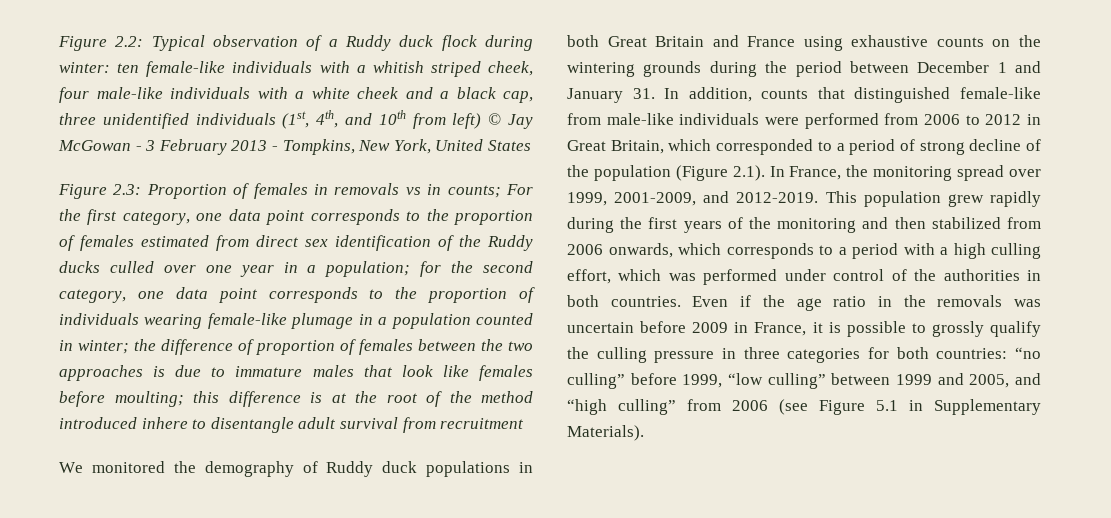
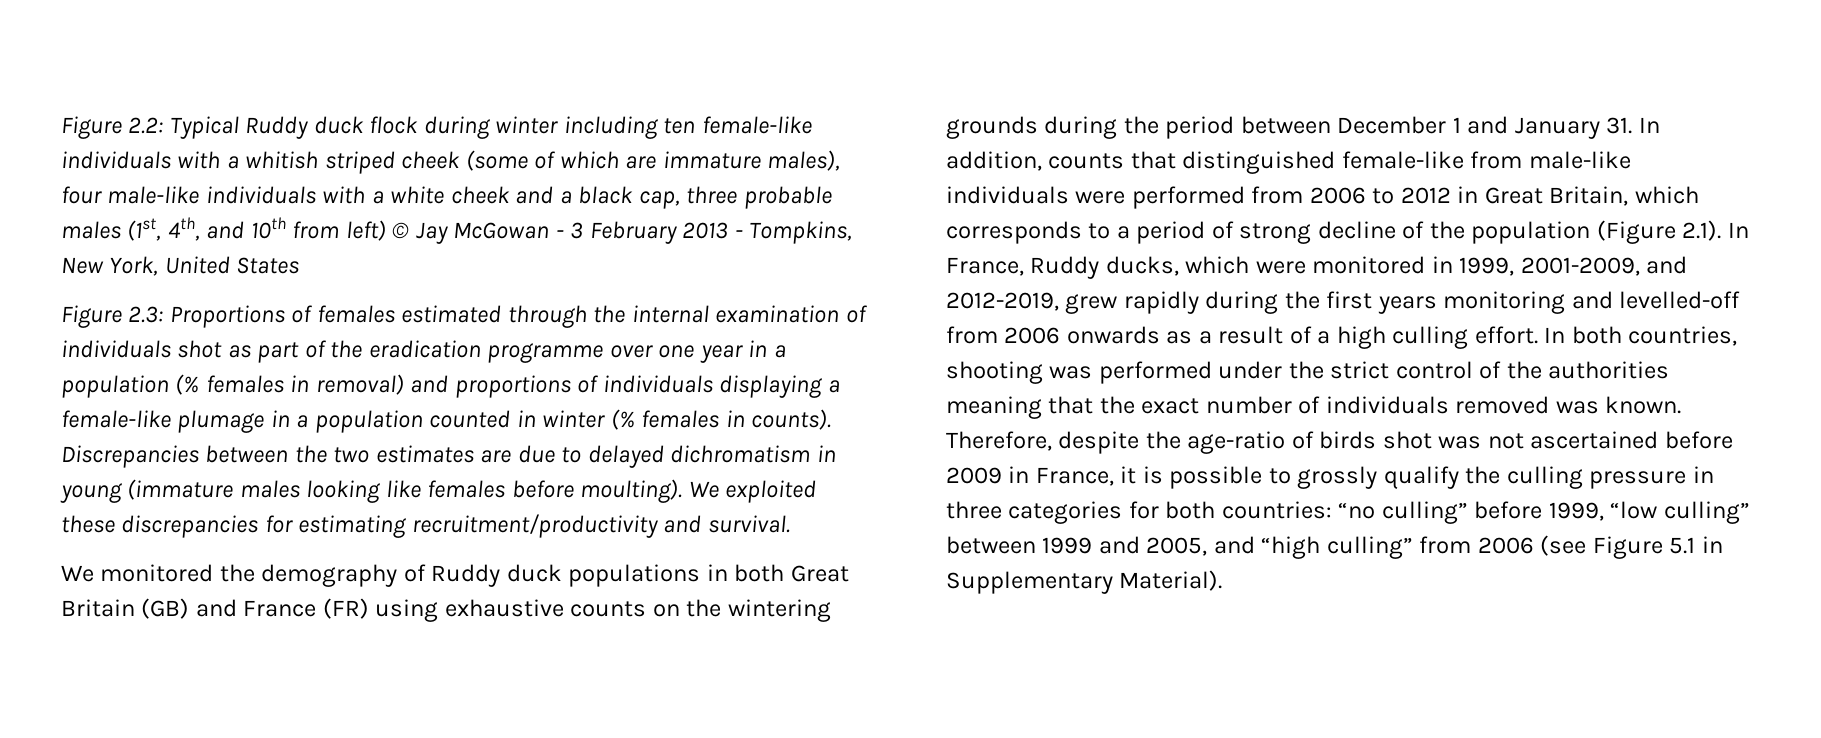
- Figure 2.2: Typical observation of a Ruddy duck flock during winter: ten female-like individuals with a whitish striped cheek, four male-like individuals with a white cheek and a black cap, three unidentified individuals (1st, 4th, and 10th from left) © Jay McGowan - 3 February 2013 - Tompkins, New York, United States
+ Figure 2.2: Typical Ruddy duck flock during winter including ten female-like individuals with a whitish striped cheek (some of which are immature males), four male-like individuals with a white cheek and a black cap, three probable males (1st, 4th, and 10th from left) © Jay McGowan - 3 February 2013 - Tompkins, New York, United States
- Figure 2.3: Proportion of females in removals vs in counts; For the first category, one data point corresponds to the proportion of females estimated from direct sex identification of the Ruddy ducks culled over one year in a population; for the second category, one data point corresponds to the proportion of individuals wearing female-like plumage in a population counted in winter; the difference of proportion of females between the two approaches is due to immature males that look like females before moulting; this difference is at the root of the method introduced inhere to disentangle adult survival from recruitment
+ Figure 2.3: Proportions of females estimated through the internal examination of individuals shot as part of the eradication programme over one year in a population (% females in removal) and proportions of individuals displaying a female-like plumage in a population counted in winter (% females in counts). Discrepancies between the two estimates are due to delayed dichromatism in young (immature males looking like females before moulting). We exploited these discrepancies for estimating recruitment/productivity and survival.
- We monitored the demography of Ruddy duck populations in both Great Britain and France using exhaustive counts on the wintering grounds during the period between December 1 and January 31. In addition, counts that distinguished female-like from male-like individuals were performed from 2006 to 2012 in Great Britain, which corresponded to a period of strong decline of the population (Figure 2.1). In France, the monitoring spread over 1999, 2001-2009, and 2012-2019. This population grew rapidly during the first years of the monitoring and then stabilized from 2006 onwards, which corresponds to a period with a high culling effort, which was performed under control of the authorities in both countries. Even if the age ratio in the removals was uncertain before 2009 in France, it is possible to grossly qualify the culling pressure in three categories for both countries:
+ We monitored the demography of Ruddy duck populations in both Great Britain (GB) and France (FR) using exhaustive counts on the wintering grounds during the period between December 1 and January 31. In addition, counts that distinguished female-like from male-like individuals were performed from 2006 to 2012 in Great Britain, which corresponds to a period of strong decline of the population (Figure 2.1). In France, Ruddy ducks, which were monitored in 1999, 2001-2009, and 2012-2019, grew rapidly during the first years monitoring and levelled-off from 2006 onwards as a result of a high culling effort. In both countries, shooting was performed under the strict control of the authorities meaning that the exact number of individuals removed was known. Therefore, despite the age-ratio of birds shot was not ascertained before 2009 in France, it is possible to grossly qualify the culling pressure in three categories for both countries:
- “no culling” before 1999, “low culling” between 1999 and 2005, and “high culling” from 2006 (see Figure 5.1 in Supplementary Materials).
+ “no culling” before 1999, “low culling” between 1999 and 2005, and “high culling” from 2006 (see Figure 5.1 in Supplementary Material).

